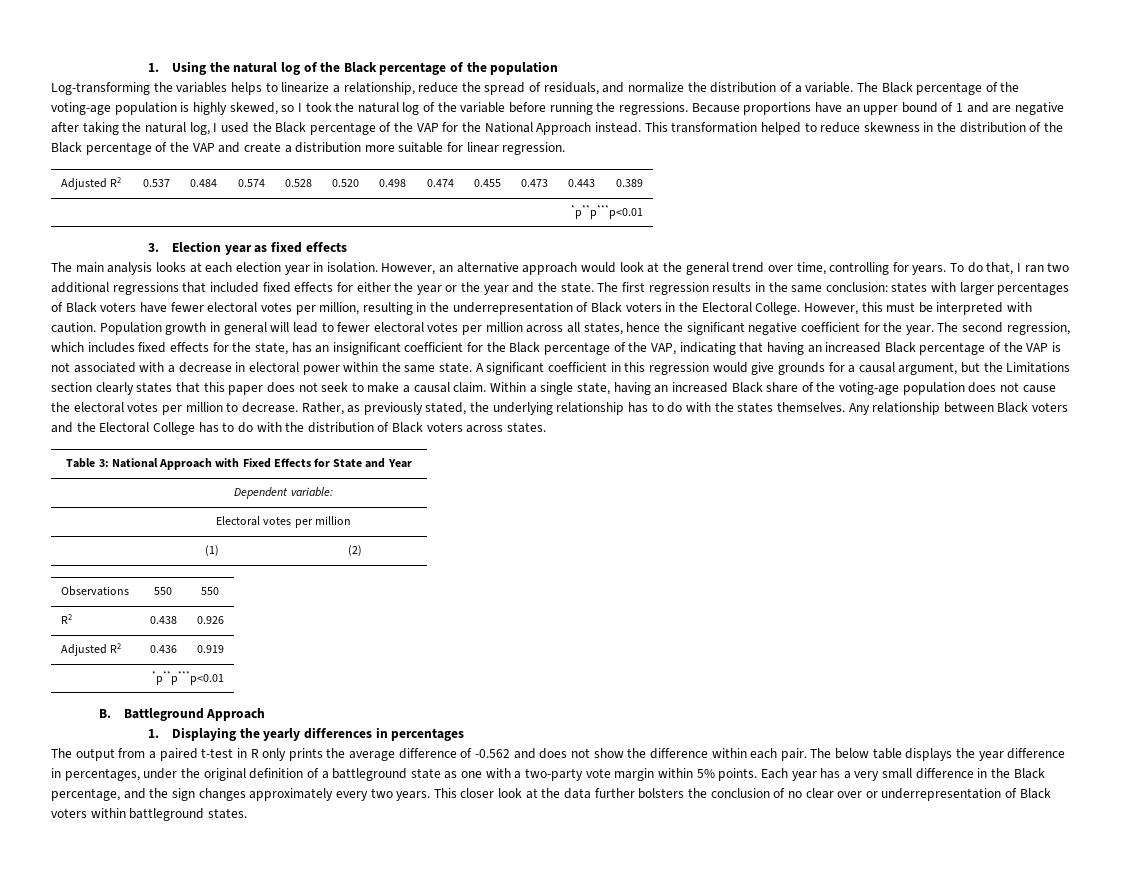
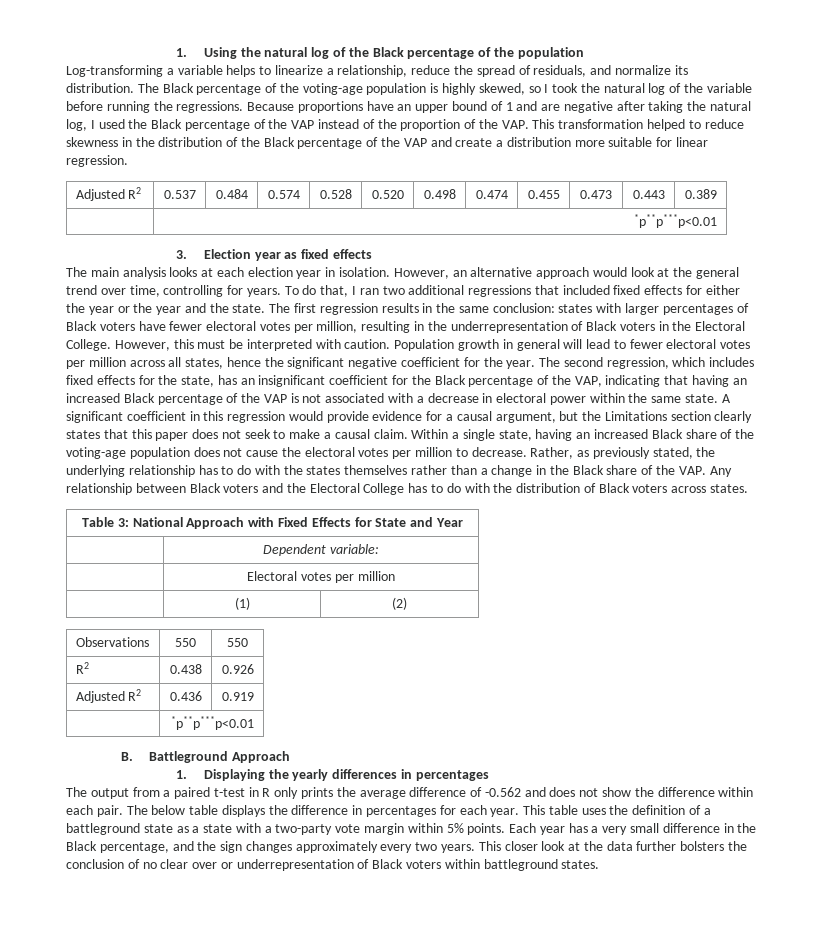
- Log-transforming the variables helps to linearize a relationship, reduce the spread of residuals, and normalize the distribution of a variable.
+ Log-transforming a variable helps to linearize a relationship, reduce the spread of residuals, and normalize its distribution.
- Because proportions have an upper bound of 1 and are negative after taking the natural log, I used the Black percentage of the VAP for the National Approach instead. This transformation helped to reduce skewness in the distribution of the Black percentage of the VAP and create a distribution more suitable for linear regression.
+ Because proportions have an upper bound of 1 and are negative after taking the natural log, I used the Black percentage of the VAP instead of the proportion of the VAP. This transformation helped to reduce skewness in the distribution of the Black percentage of the VAP and create a distribution more suitable for linear regression.
- A significant coefficient in this regression would give grounds for a causal argument, but the Limitations section clearly states that this paper does not seek to make a causal claim.
+ A significant coefficient in this regression would provide evidence for a causal argument, but the Limitations section clearly states that this paper does not seek to make a causal claim.
- Rather, as previously stated, the underlying relationship has to do with the states themselves. Any relationship between Black voters and the Electoral College has to do with the distribution of Black voters across states.
+ Rather, as previously stated, the underlying relationship has to do with the states themselves rather than a change in the Black share of the VAP. Any relationship between Black voters and the Electoral College has to do with the distribution of Black voters across states.
- The below table displays the year difference in percentages, under the original definition of a battleground state as one with a two-party vote margin within 5% points.
+ The below table displays the difference in percentages for each year. This table uses the definition of a battleground state as a state with a two-party vote margin within 5% points.

